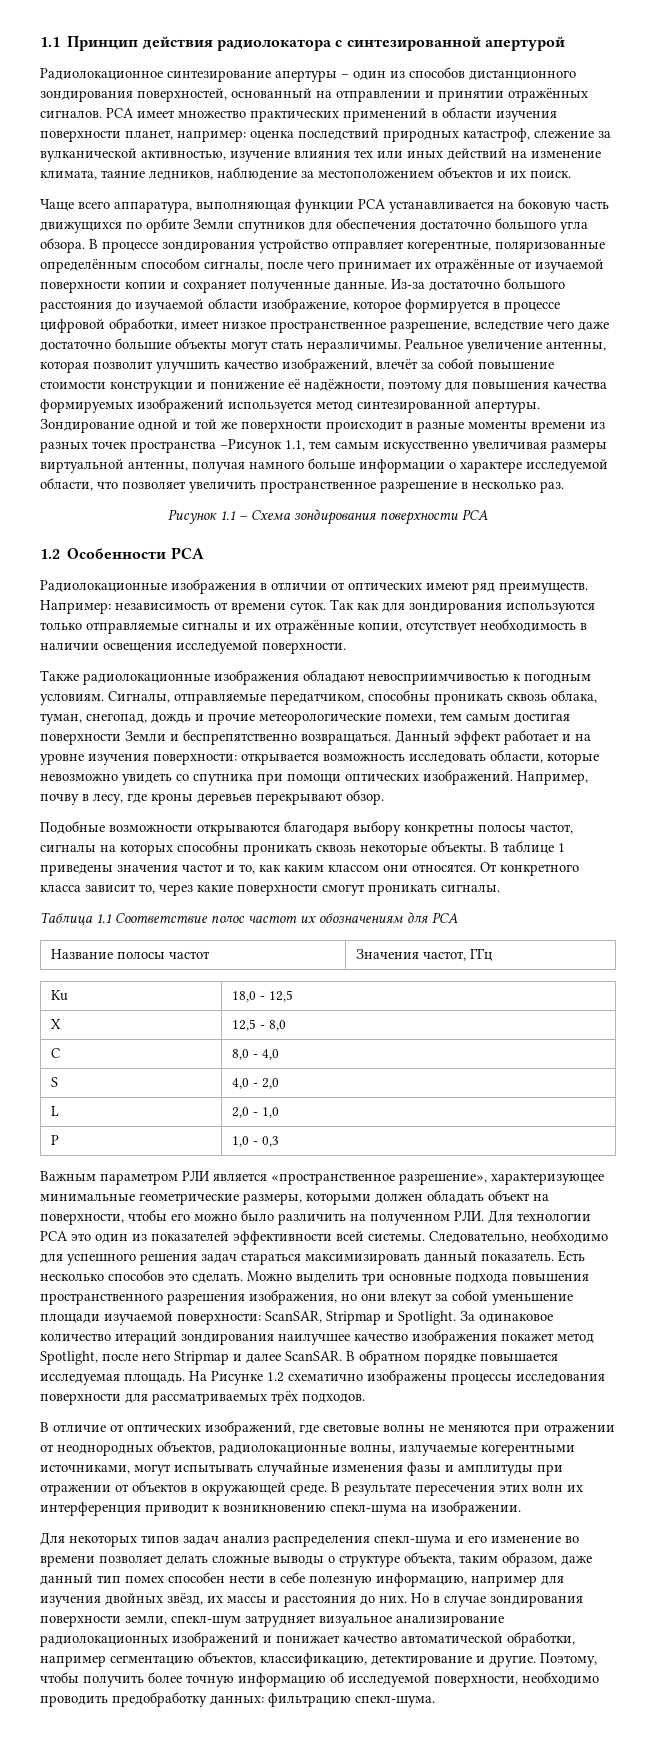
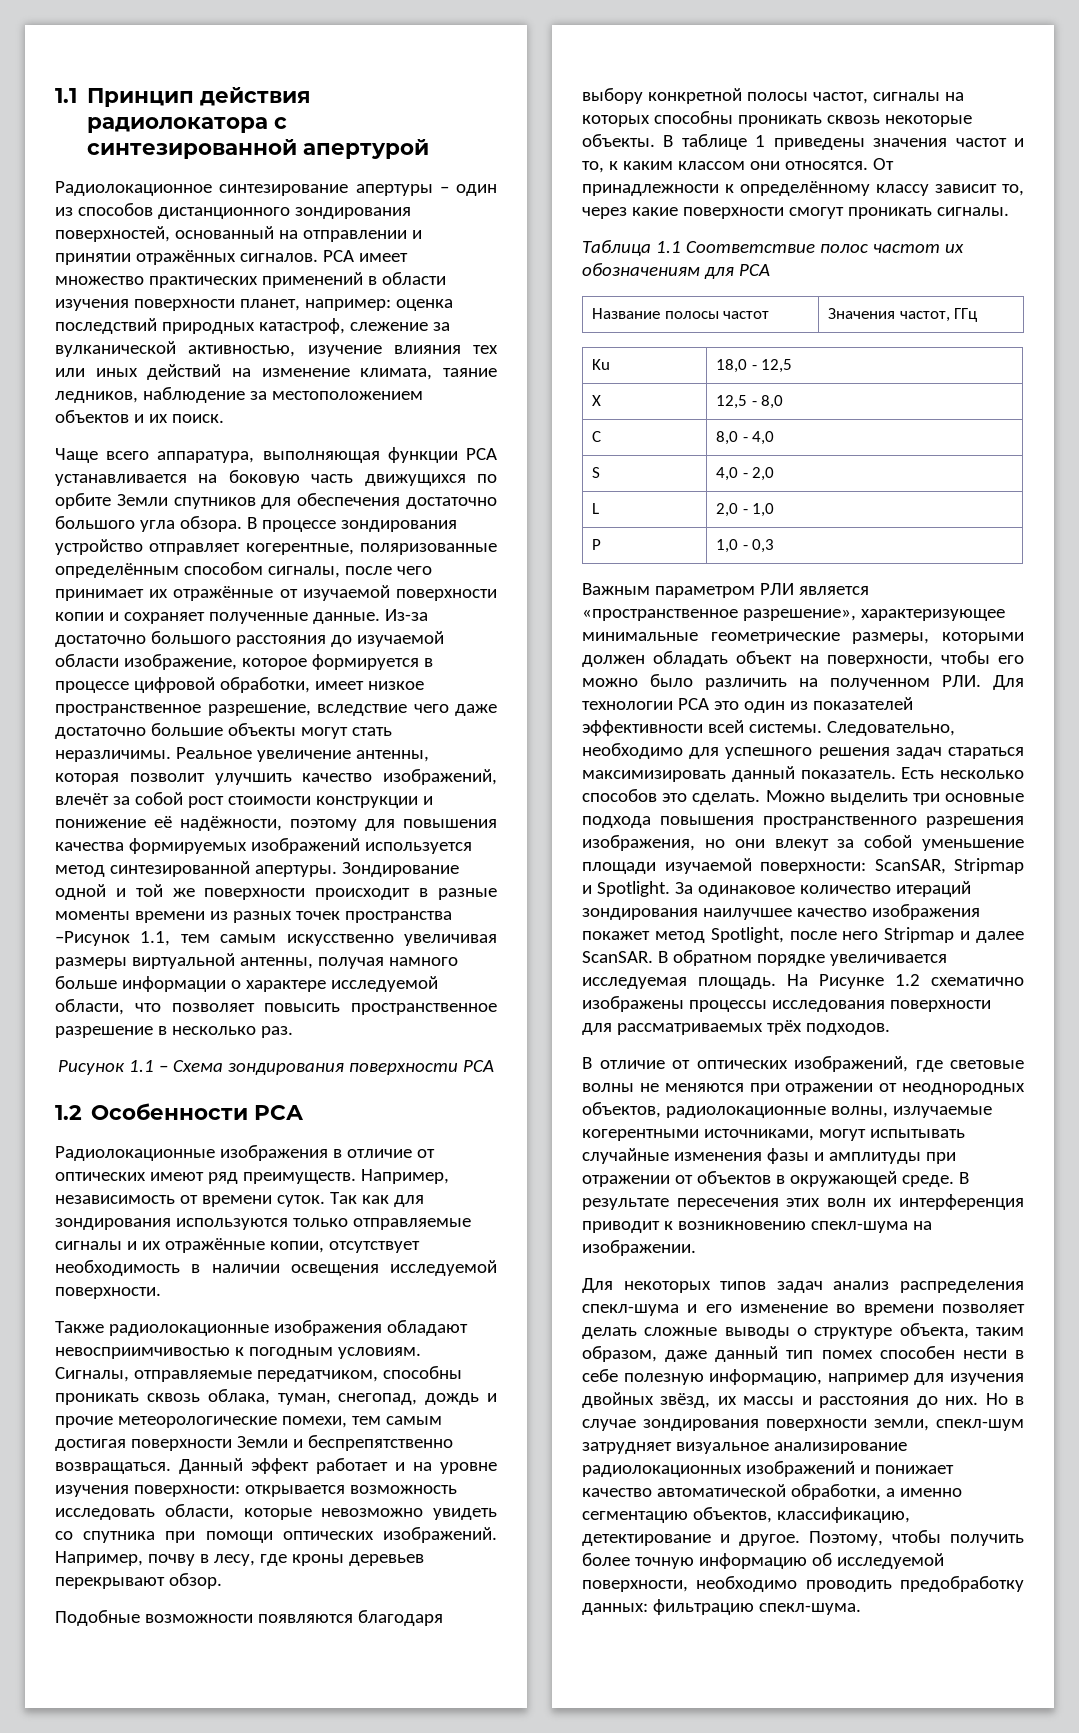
- Реальное увеличение антенны, которая позволит улучшить качество изображений, влечёт за собой повышение стоимости конструкции и понижение её надёжности, поэтому для повышения качества формируемых изображений используется метод синтезированной апертуры.
+ Реальное увеличение антенны, которая позволит улучшить качество изображений, влечёт за собой рост стоимости конструкции и понижение её надёжности, поэтому для повышения качества формируемых изображений используется метод синтезированной апертуры.
- Зондирование одной и той же поверхности происходит в разные моменты времени из разных точек пространства –Рисунок 1.1, тем самым искусственно увеличивая размеры виртуальной антенны, получая намного больше информации о характере исследуемой области, что позволяет увеличить пространственное разрешение в несколько раз.
+ Зондирование одной и той же поверхности происходит в разные моменты времени из разных точек пространства –Рисунок 1.1, тем самым искусственно увеличивая размеры виртуальной антенны, получая намного больше информации о характере исследуемой области, что позволяет повысить пространственное разрешение в несколько раз.
- Радиолокационные изображения в отличии от оптических имеют ряд преимуществ.
+ Радиолокационные изображения в отличие от оптических имеют ряд преимуществ.
- Например: независимость от времени суток.
+ Например, независимость от времени суток.
- Подобные возможности открываются благодаря выбору конкретны полосы частот, сигналы на которых способны проникать сквозь некоторые объекты.
+ Подобные возможности появляются благодаря выбору конкретной полосы частот, сигналы на которых способны проникать сквозь некоторые объекты.
- В таблице 1 приведены значения частот и то, как каким классом они относятся.
+ В таблице 1 приведены значения частот и то, к каким классом они относятся.
- От конкретного класса зависит то, через какие поверхности смогут проникать сигналы.
+ От принадлежности к определённому классу зависит то, через какие поверхности смогут проникать сигналы.
- В обратном порядке повышается исследуемая площадь.
+ В обратном порядке увеличивается исследуемая площадь.
- Но в случае зондирования поверхности земли, спекл-шум затрудняет визуальное анализирование радиолокационных изображений и понижает качество автоматической обработки, например сегментацию объектов, классификацию, детектирование и другие.
+ Но в случае зондирования поверхности земли, спекл-шум затрудняет визуальное анализирование радиолокационных изображений и понижает качество автоматической обработки, а именно сегментацию объектов, классификацию, детектирование и другое.

